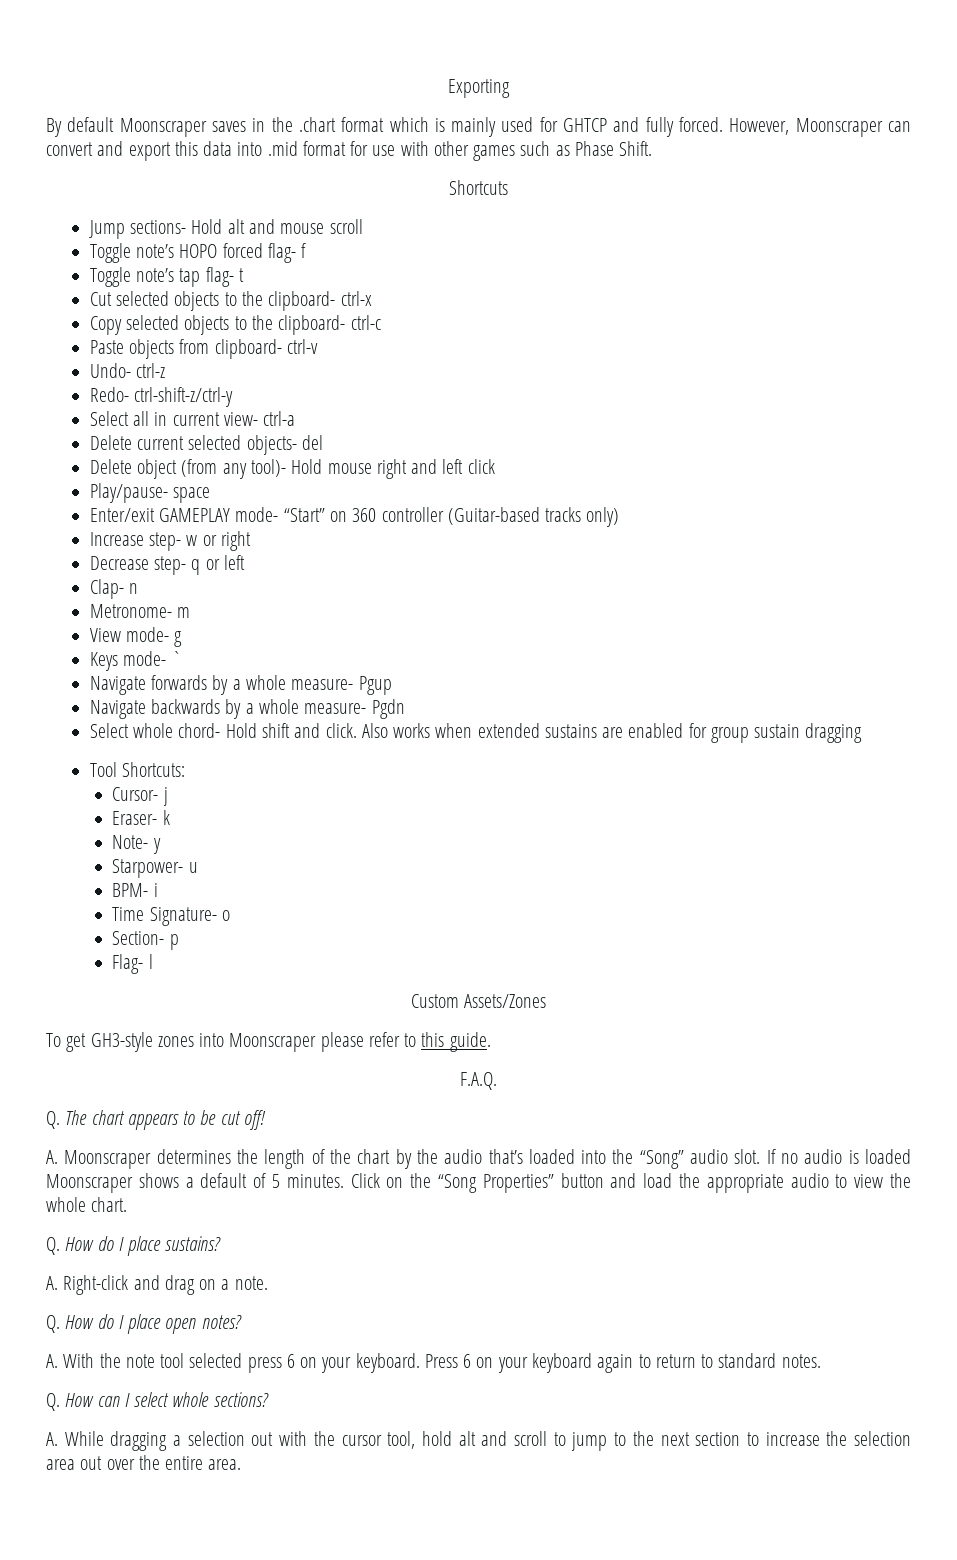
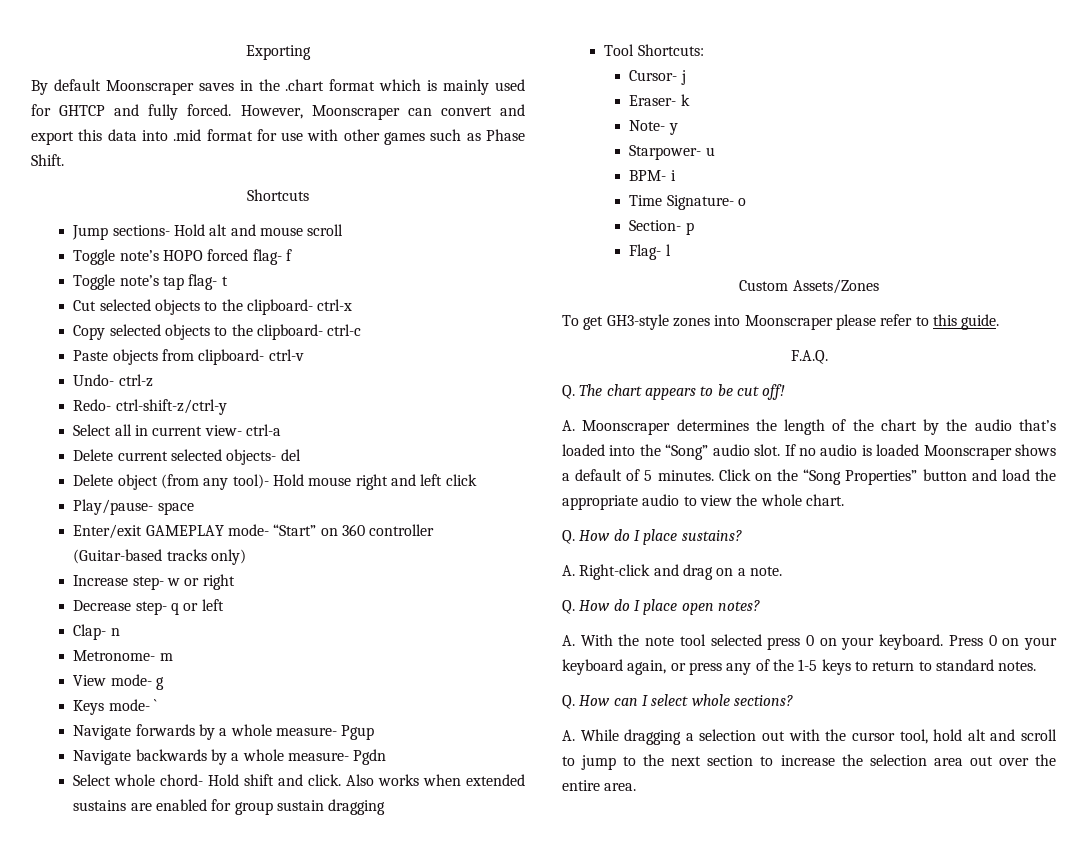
- A. With the note tool selected press 6 on your keyboard.
+ A. With the note tool selected press 0 on your keyboard.
- Press 6 on your keyboard again to return to standard notes.
+ Press 0 on your keyboard again, or press any of the 1-5 keys to return to standard notes.

